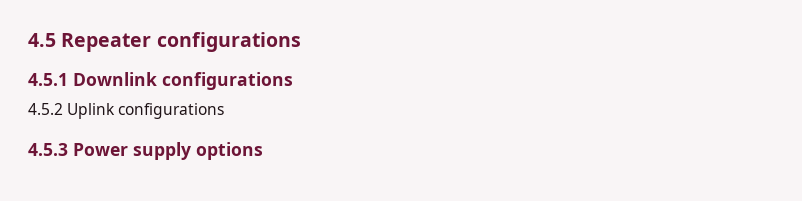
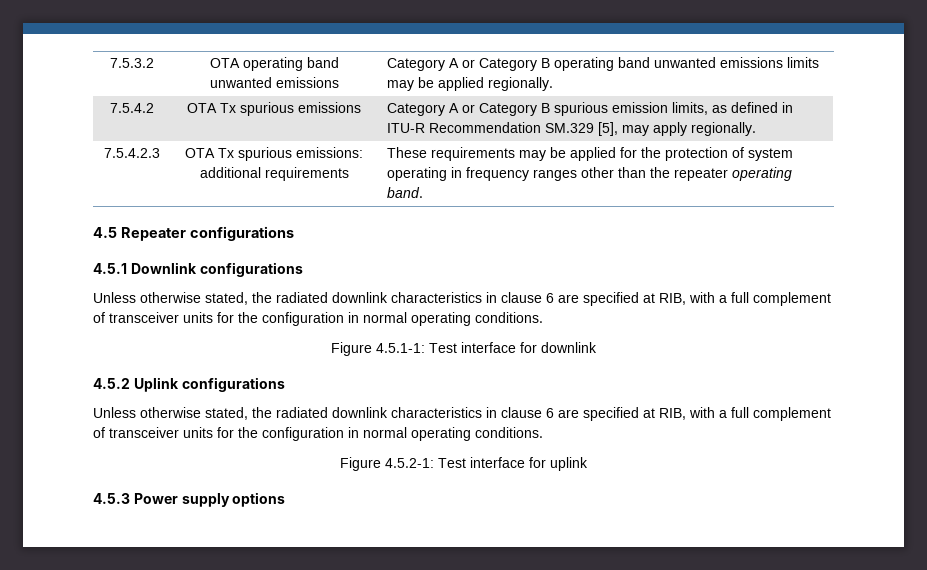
+ 7.5.3.2 | OTA operating band unwanted emissions | Category A or Category B operating band unwanted emissions limits may be applied regionally.
+ 7.5.4.2 | OTA Tx spurious emissions | Category A or Category B spurious emission limits, as defined in ITU-R Recommendation SM.329 [5], may apply regionally.
+ 7.5.4.2.3 | OTA Tx spurious emissions: additional requirements | These requirements may be applied for the protection of system operating in frequency ranges other than the repeater operating band.
  4.5.1 Downlink configurations
+ Unless otherwise stated, the radiated downlink characteristics in clause 6 are specified at RIB, with a full complement of transceiver units for the configuration in normal operating conditions.
+ Figure 4.5.1-1: Test interface for downlink
  4.5.2 Uplink configurations
+ Unless otherwise stated, the radiated downlink characteristics in clause 6 are specified at RIB, with a full complement of transceiver units for the configuration in normal operating conditions.
+ Figure 4.5.2-1: Test interface for uplink

